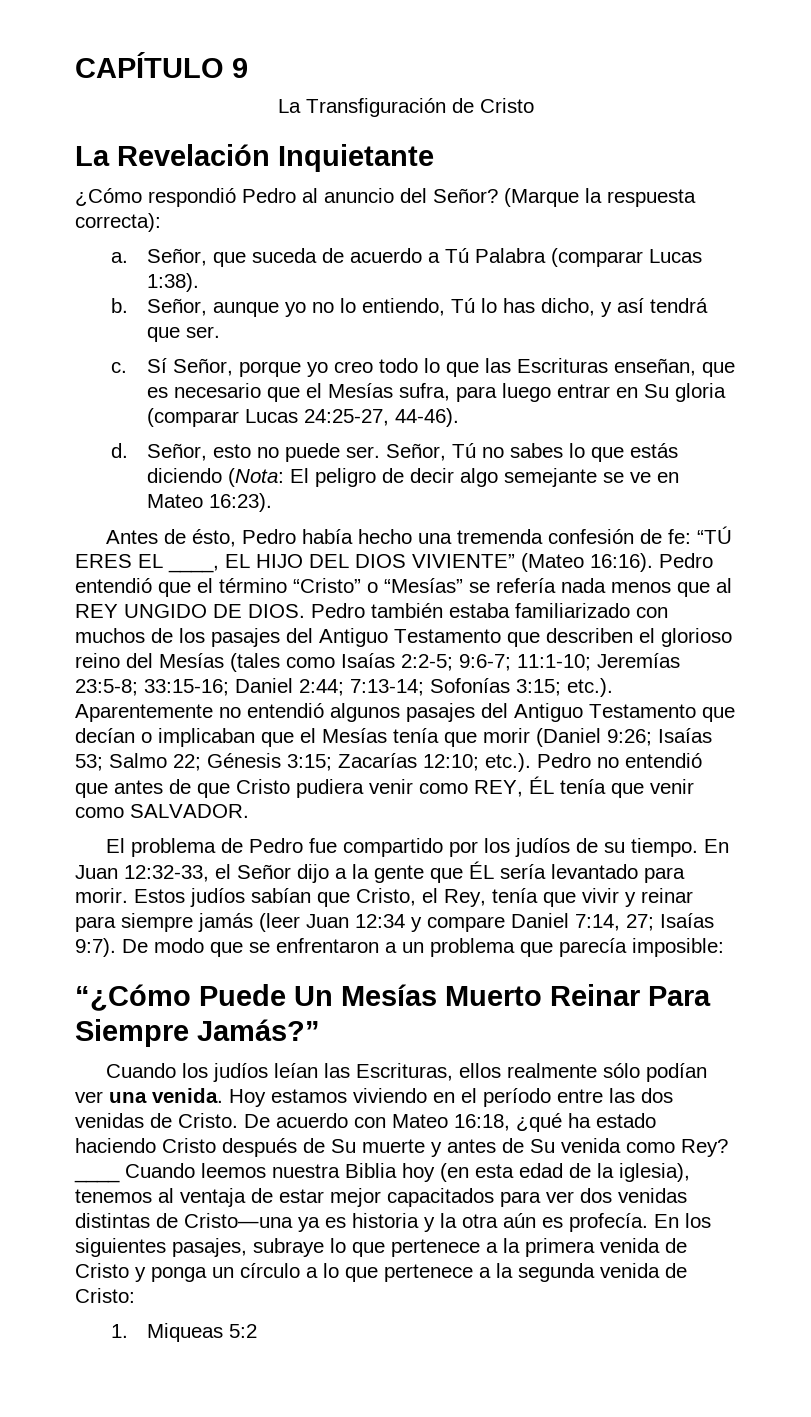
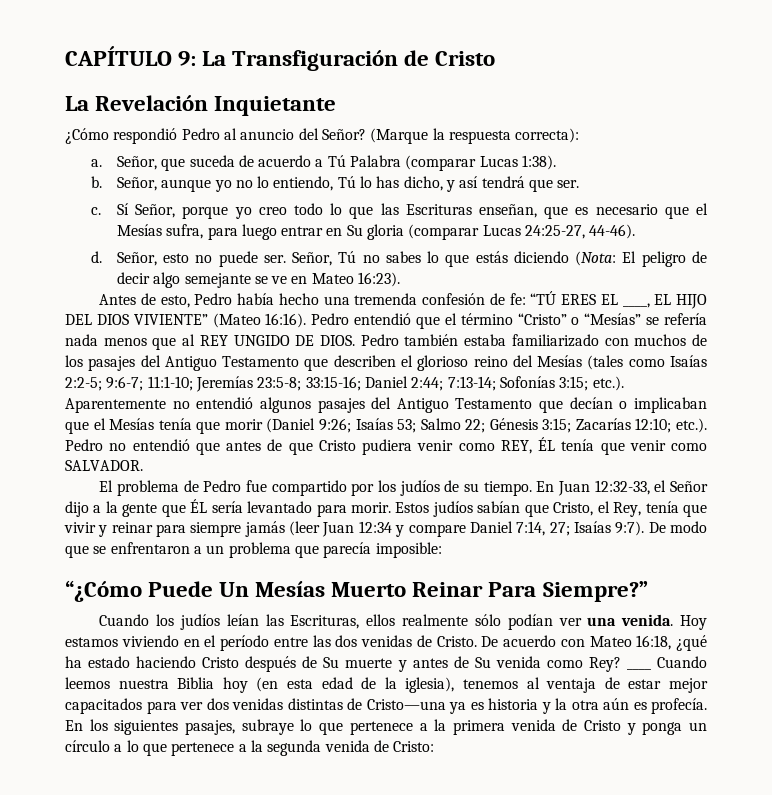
- CAPÍTULO 9
- La Transfiguración de Cristo
+ CAPÍTULO 9: La Transfiguración de Cristo
- Antes de ésto, Pedro había hecho una tremenda confesión de fe: “TÚ ERES EL ____, EL HIJO DEL DIOS VIVIENTE” (Mateo 16:16).
+ Antes de esto, Pedro había hecho una tremenda confesión de fe: “TÚ ERES EL ____, EL HIJO DEL DIOS VIVIENTE” (Mateo 16:16).
- “¿Cómo Puede Un Mesías Muerto Reinar Para Siempre Jamás?”
+ “¿Cómo Puede Un Mesías Muerto Reinar Para Siempre?”
- 1. Miqueas 5:2

